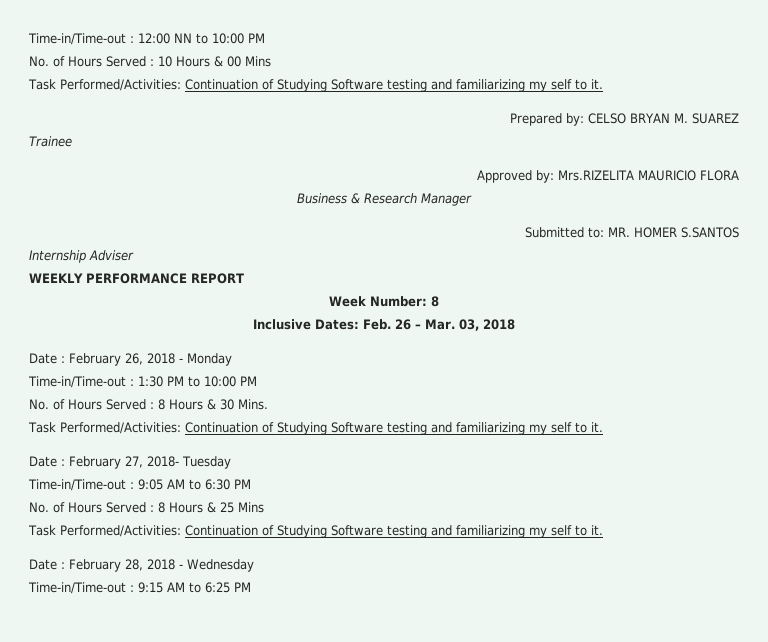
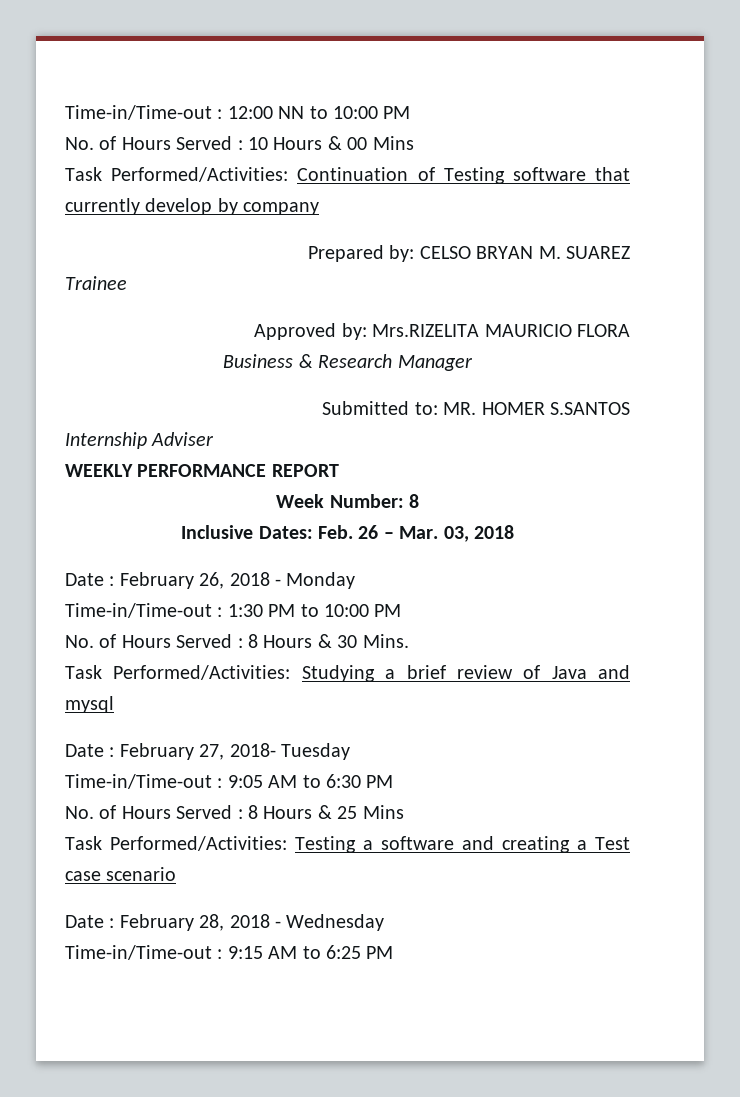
  No. of Hours Served : 10 Hours & 00 Mins
- Task Performed/Activities: Continuation of Studying Software testing and familiarizing my self to it.
+ Task Performed/Activities: Continuation of Testing software that currently develop by company
  No. of Hours Served : 8 Hours & 30 Mins.
- Task Performed/Activities: Continuation of Studying Software testing and familiarizing my self to it.
+ Task Performed/Activities: Studying a brief review of Java and mysql
  No. of Hours Served : 8 Hours & 25 Mins
- Task Performed/Activities: Continuation of Studying Software testing and familiarizing my self to it.
+ Task Performed/Activities: Testing a software and creating a Test case scenario

